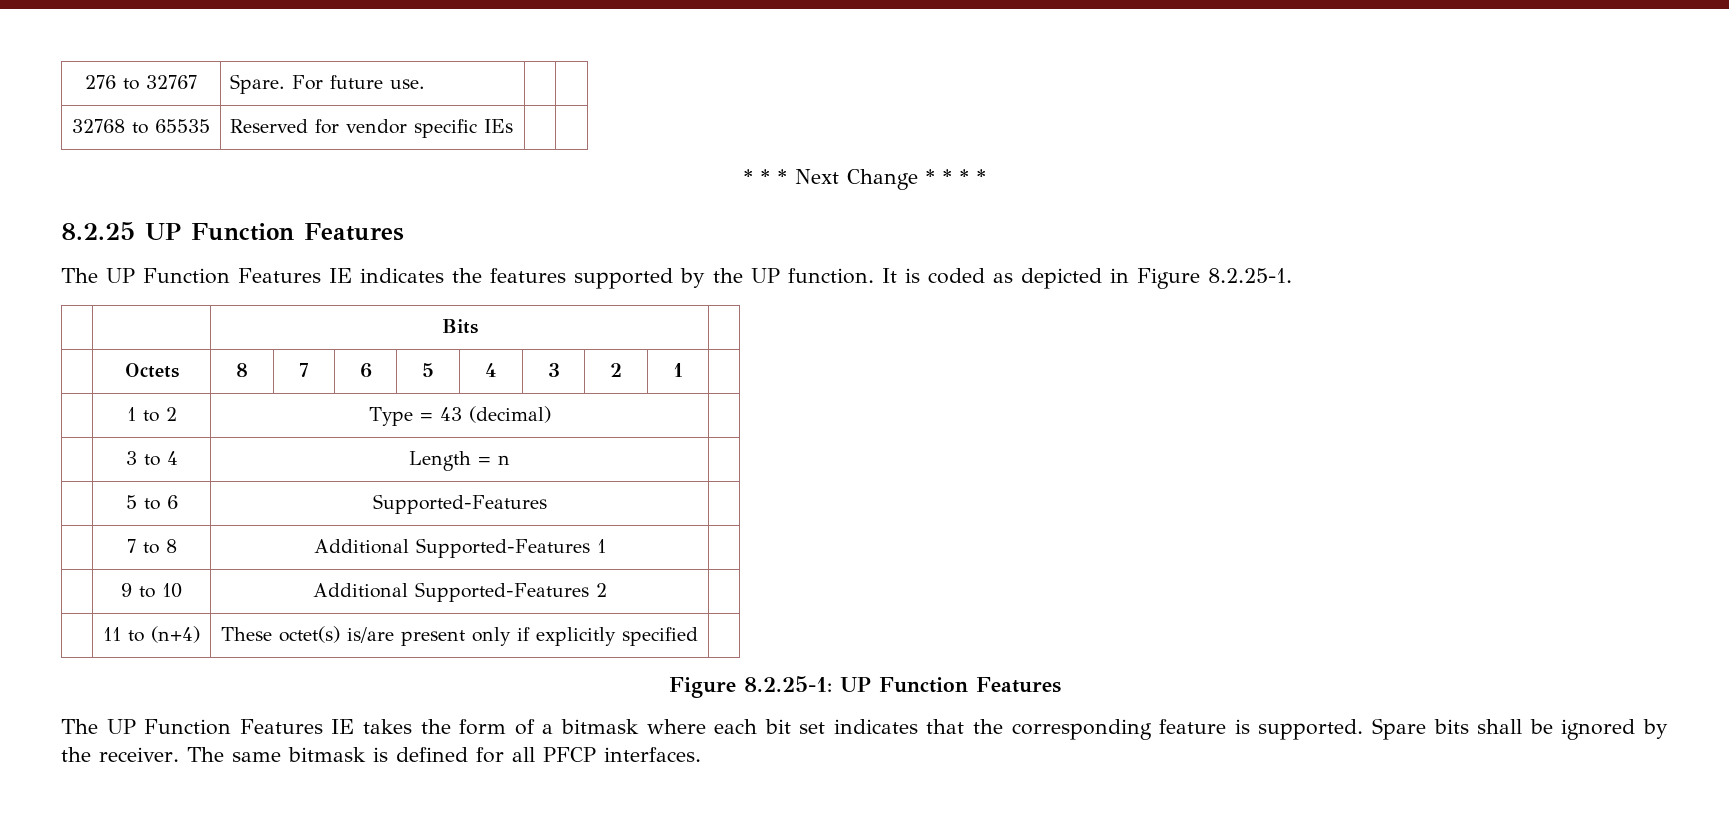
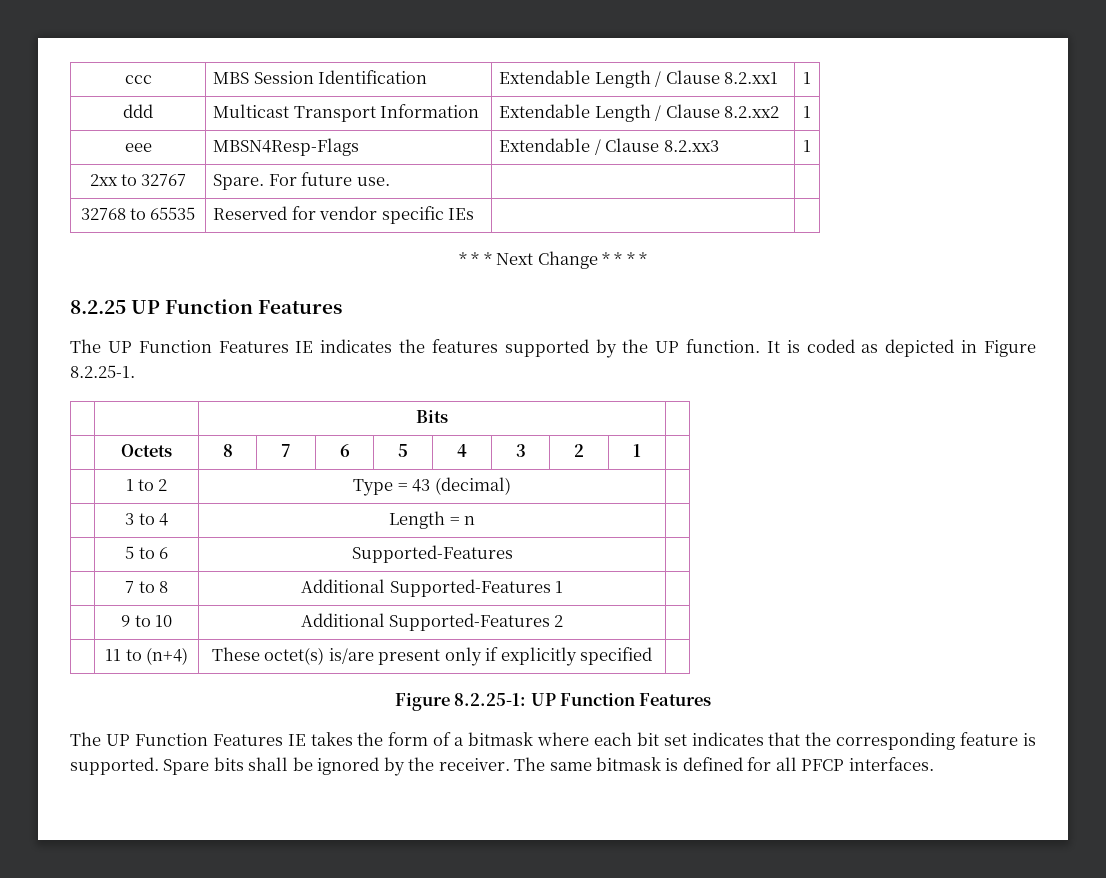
- 276 to 32767 | Spare. For future use. | |
+ ccc | MBS Session Identification | Extendable Length / Clause 8.2.xx1 | 1
+ ddd | Multicast Transport Information | Extendable Length / Clause 8.2.xx2 | 1
+ eee | MBSN4Resp-Flags | Extendable / Clause 8.2.xx3 | 1
+ 2xx to 32767 | Spare. For future use. | |

